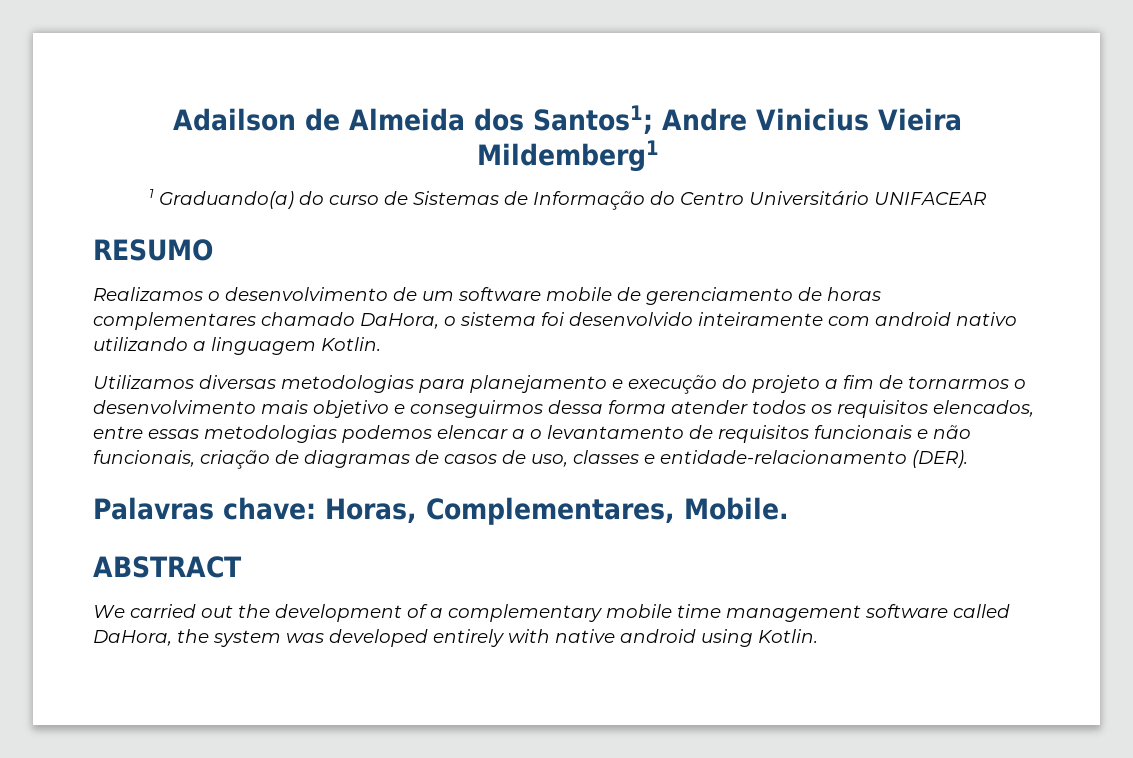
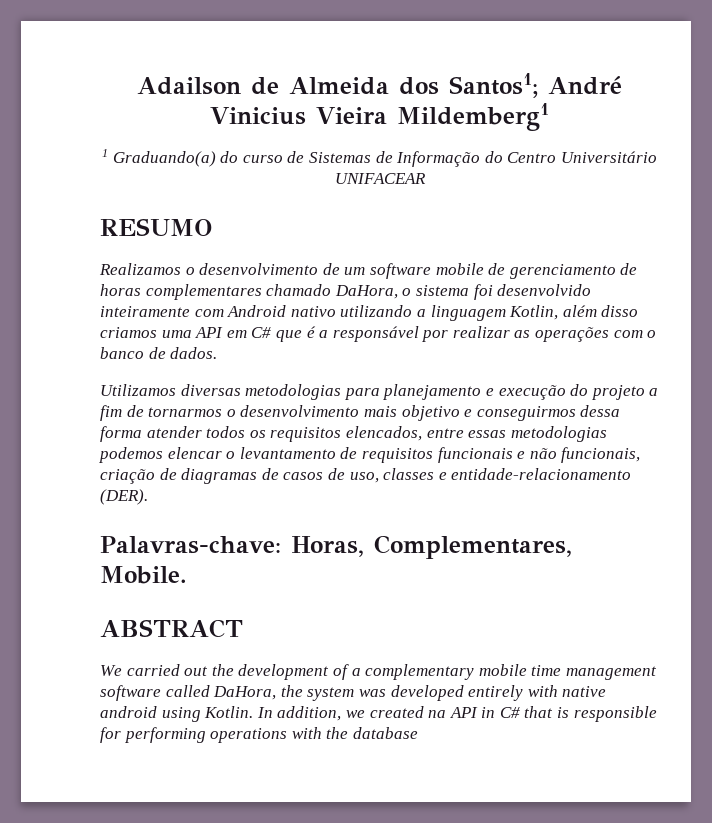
- Adailson de Almeida dos Santos1; Andre Vinicius Vieira Mildemberg1
+ Adailson de Almeida dos Santos1; André Vinicius Vieira Mildemberg1
- Realizamos o desenvolvimento de um software mobile de gerenciamento de horas complementares chamado DaHora, o sistema foi desenvolvido inteiramente com android nativo utilizando a linguagem Kotlin.
+ Realizamos o desenvolvimento de um software mobile de gerenciamento de horas complementares chamado DaHora, o sistema foi desenvolvido inteiramente com Android nativo utilizando a linguagem Kotlin, além disso criamos uma API em C# que é a responsável por realizar as operações com o banco de dados.
- Utilizamos diversas metodologias para planejamento e execução do projeto a fim de tornarmos o desenvolvimento mais objetivo e conseguirmos dessa forma atender todos os requisitos elencados, entre essas metodologias podemos elencar a o levantamento de requisitos funcionais e não funcionais, criação de diagramas de casos de uso, classes e entidade-relacionamento (DER).
+ Utilizamos diversas metodologias para planejamento e execução do projeto a fim de tornarmos o desenvolvimento mais objetivo e conseguirmos dessa forma atender todos os requisitos elencados, entre essas metodologias podemos elencar o levantamento de requisitos funcionais e não funcionais, criação de diagramas de casos de uso, classes e entidade-relacionamento (DER).
- Palavras chave: Horas, Complementares, Mobile.
+ Palavras-chave: Horas, Complementares, Mobile.
+ In addition, we created na API in C# that is responsible for performing operations with the database

